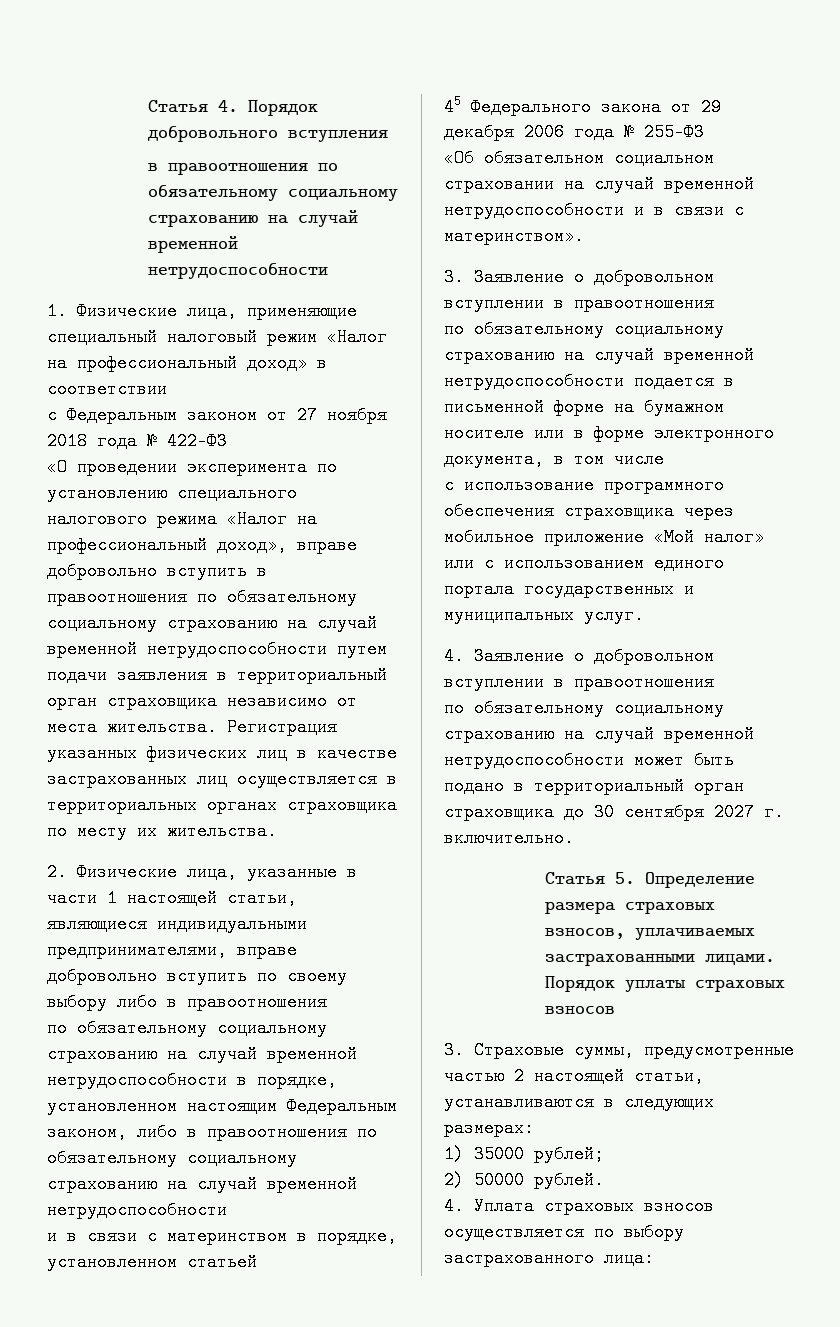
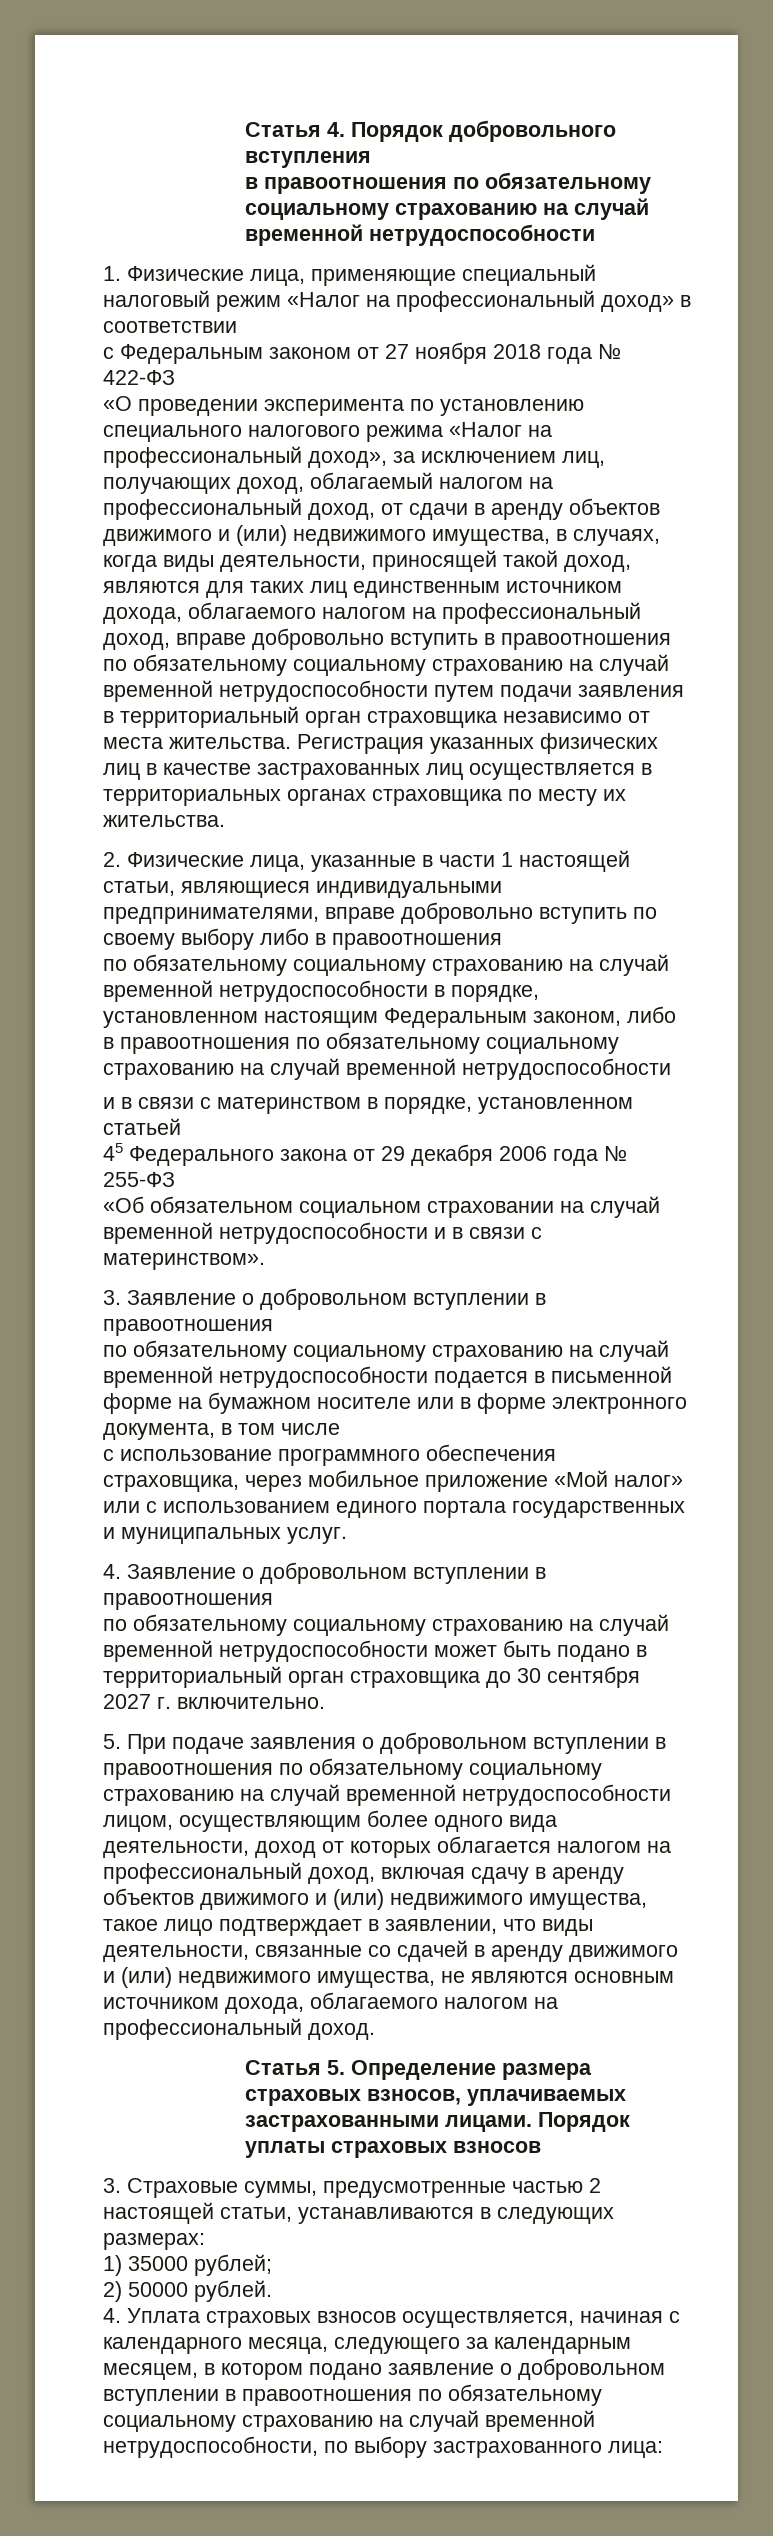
- «О проведении эксперимента по установлению специального налогового режима «Налог на профессиональный доход», вправе добровольно вступить в правоотношения по обязательному социальному страхованию на случай временной нетрудоспособности путем подачи заявления в территориальный орган страховщика независимо от места жительства.
+ «О проведении эксперимента по установлению специального налогового режима «Налог на профессиональный доход», за исключением лиц, получающих доход, облагаемый налогом на профессиональный доход, от сдачи в аренду объектов движимого и (или) недвижимого имущества, в случаях, когда виды деятельности, приносящей такой доход, являются для таких лиц единственным источником дохода, облагаемого налогом на профессиональный доход, вправе добровольно вступить в правоотношения по обязательному социальному страхованию на случай временной нетрудоспособности путем подачи заявления в территориальный орган страховщика независимо от места жительства.
- с использование программного обеспечения страховщика через мобильное приложение «Мой налог» или с использованием единого портала государственных и муниципальных услуг.
+ с использование программного обеспечения страховщика, через мобильное приложение «Мой налог» или с использованием единого портала государственных и муниципальных услуг.
+ 5. При подаче заявления о добровольном вступлении в правоотношения по обязательному социальному страхованию на случай временной нетрудоспособности лицом, осуществляющим более одного вида деятельности, доход от которых облагается налогом на профессиональный доход, включая сдачу в аренду объектов движимого и (или) недвижимого имущества, такое лицо подтверждает в заявлении, что виды деятельности, связанные со сдачей в аренду движимого и (или) недвижимого имущества, не являются основным источником дохода, облагаемого налогом на профессиональный доход.
- 4. Уплата страховых взносов осуществляется по выбору застрахованного лица:
+ 4. Уплата страховых взносов осуществляется, начиная с календарного месяца, следующего за календарным месяцем, в котором подано заявление о добровольном вступлении в правоотношения по обязательному социальному страхованию на случай временной нетрудоспособности, по выбору застрахованного лица:

